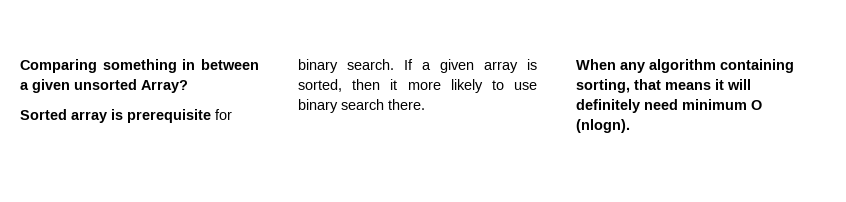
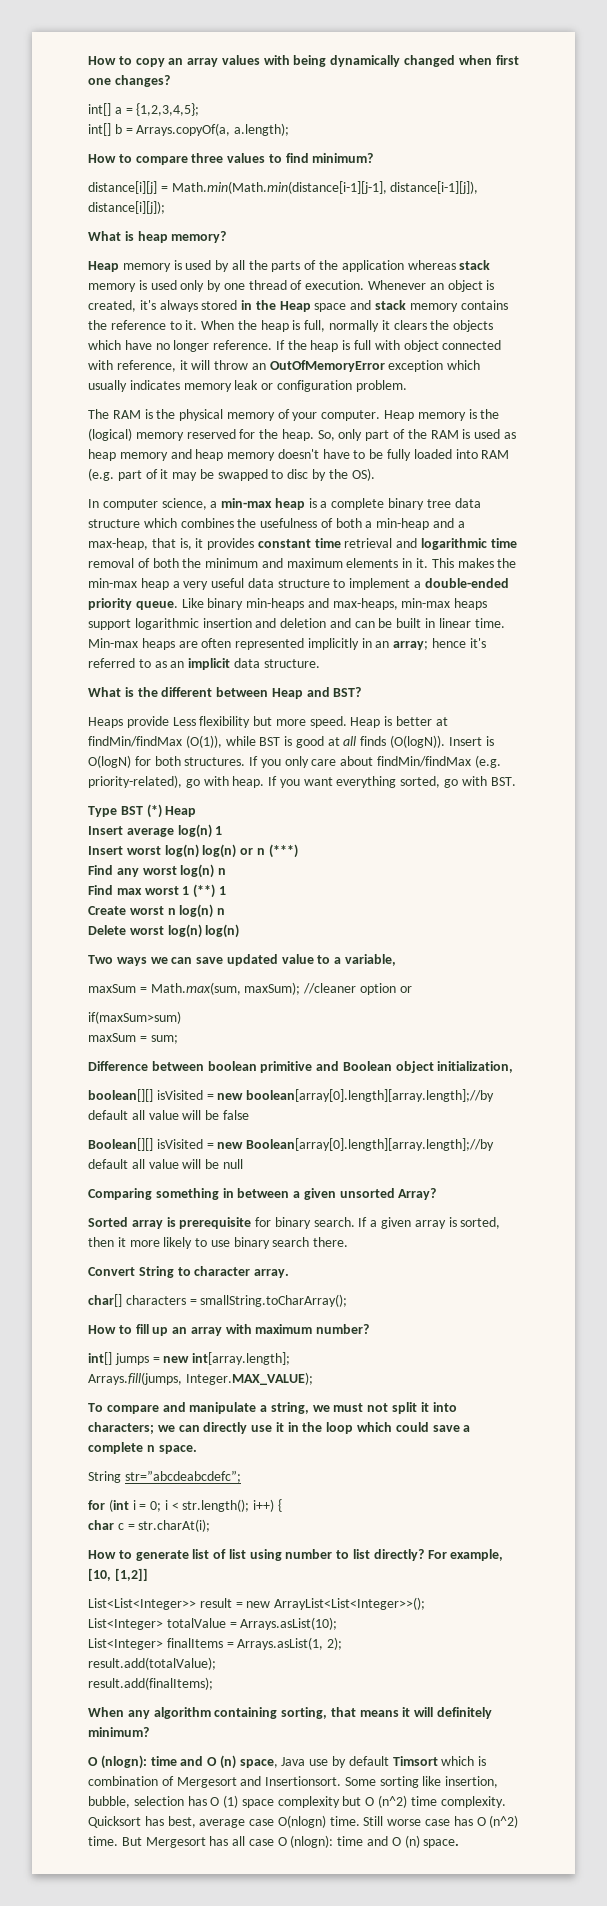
+ How to copy an array values with being dynamically changed when first one changes?
+ int[] a = {1,2,3,4,5};
+ int[] b = Arrays.copyOf(a, a.length);
+ How to compare three values to find minimum?
+ distance[i][j] = Math.min(Math.min(distance[i-1][j-1], distance[i-1][j]), distance[i][j]);
+ What is heap memory?
+ Heap memory is used by all the parts of the application whereas stack memory is used only by one thread of execution. Whenever an object is created, it's always stored in the Heap space and stack memory contains the reference to it. When the heap is full, normally it clears the objects which have no longer reference. If the heap is full with object connected with reference, it will throw an OutOfMemoryError exception which usually indicates memory leak or configuration problem.
+ The RAM is the physical memory of your computer. Heap memory is the (logical) memory reserved for the heap. So, only part of the RAM is used as heap memory and heap memory doesn't have to be fully loaded into RAM (e.g. part of it may be swapped to disc by the OS).
+ In computer science, a min-max heap is a complete binary tree data structure which combines the usefulness of both a min-heap and a max-heap, that is, it provides constant time retrieval and logarithmic time removal of both the minimum and maximum elements in it. This makes the min-max heap a very useful data structure to implement a double-ended priority queue. Like binary min-heaps and max-heaps, min-max heaps support logarithmic insertion and deletion and can be built in linear time. Min-max heaps are often represented implicitly in an array; hence it's referred to as an implicit data structure.
+ What is the different between Heap and BST?
+ Heaps provide Less flexibility but more speed. Heap is better at findMin/findMax (O(1)), while BST is good at all finds (O(logN)). Insert is O(logN) for both structures. If you only care about findMin/findMax (e.g. priority-related), go with heap. If you want everything sorted, go with BST.
+ Type BST (*) Heap
+ Insert average log(n) 1
+ Insert worst log(n) log(n) or n (***)
+ Find any worst log(n) n
+ Find max worst 1 (**) 1
+ Create worst n log(n) n
+ Delete worst log(n) log(n)
+ Two ways we can save updated value to a variable,
+ maxSum = Math.max(sum, maxSum); //cleaner option or
+ if(maxSum>sum)
+ maxSum = sum;
+ Difference between boolean primitive and Boolean object initialization,
+ boolean[][] isVisited = new boolean[array[0].length][array.length];//by default all value will be false
+ Boolean[][] isVisited = new Boolean[array[0].length][array.length];//by default all value will be null
+ Convert String to character array.
+ char[] characters = smallString.toCharArray();
+ How to fill up an array with maximum number?
+ int[] jumps = new int[array.length];
+ Arrays.fill(jumps, Integer.MAX_VALUE);
+ To compare and manipulate a string, we must not split it into characters; we can directly use it in the loop which could save a complete n space.
+ String str=”abcdeabcdefc”;
+ for (int i = 0; i < str.length(); i++) {
+ char c = str.charAt(i);
+ How to generate list of list using number to list directly? For example, [10, [1,2]]
+ List<List<Integer>> result = new ArrayList<List<Integer>>();
+ List<Integer> totalValue = Arrays.asList(10);
+ List<Integer> finalItems = Arrays.asList(1, 2);
+ result.add(totalValue);
+ result.add(finalItems);
- When any algorithm containing sorting, that means it will definitely need minimum O (nlogn).
+ When any algorithm containing sorting, that means it will definitely minimum?
+ O (nlogn): time and O (n) space, Java use by default Timsort which is combination of Mergesort and Insertionsort. Some sorting like insertion, bubble, selection has O (1) space complexity but O (n^2) time complexity. Quicksort has best, average case O(nlogn) time. Still worse case has O (n^2) time. But Mergesort has all case O (nlogn): time and O (n) space.

